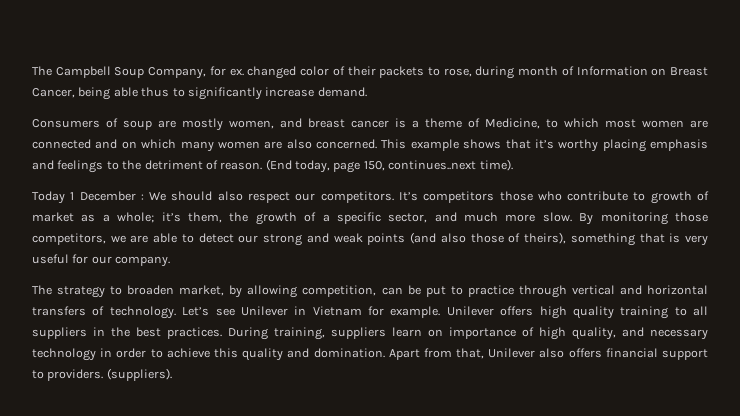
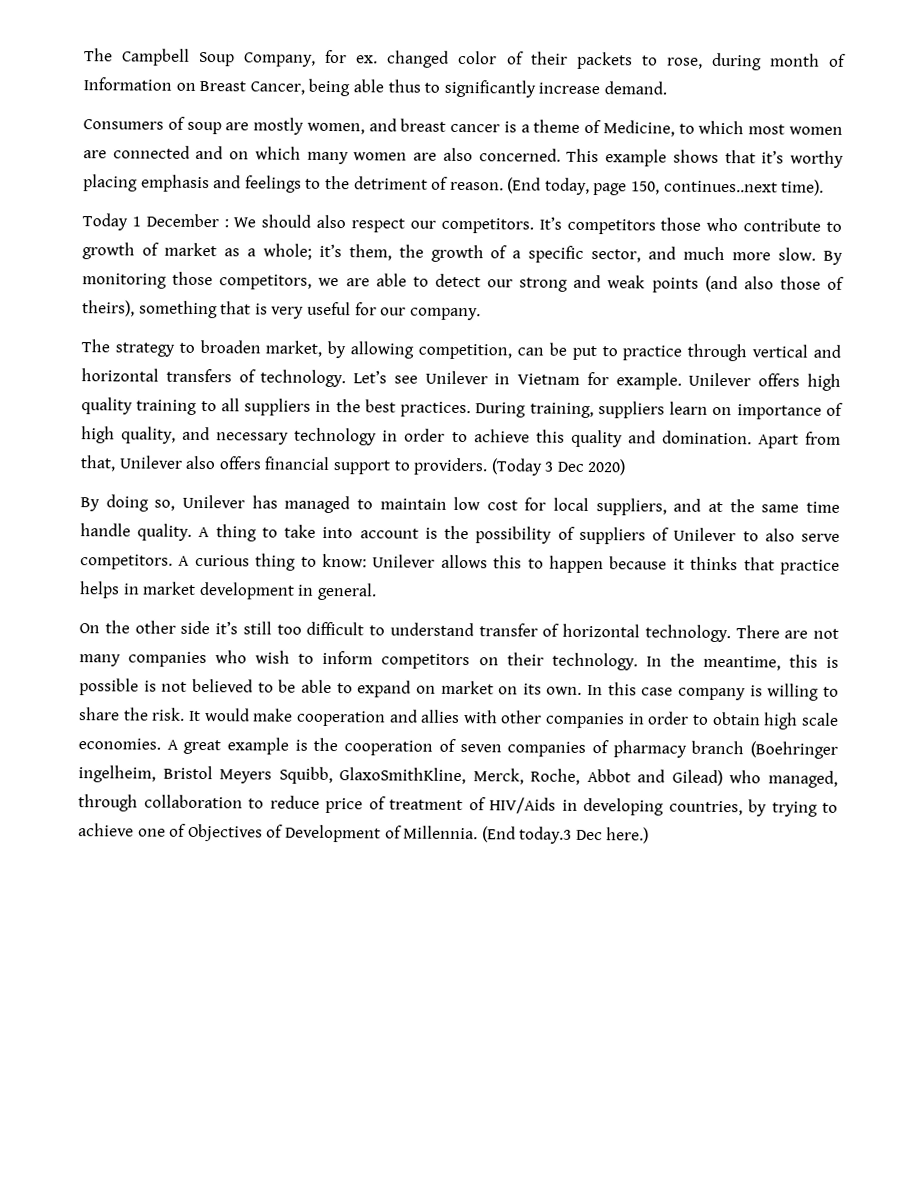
- (suppliers).
+ (Today 3 Dec 2020)
+ By doing so, Unilever has managed to maintain low cost for local suppliers, and at the same time handle quality. A thing to take into account is the possibility of suppliers of Unilever to also serve competitors. A curious thing to know: Unilever allows this to happen because it thinks that practice helps in market development in general.
+ On the other side it’s still too difficult to understand transfer of horizontal technology. There are not many companies who wish to inform competitors on their technology. In the meantime, this is possible is not believed to be able to expand on market on its own. In this case company is willing to share the risk. It would make cooperation and allies with other companies in order to obtain high scale economies. A great example is the cooperation of seven companies of pharmacy branch (Boehringer ingelheim, Bristol Meyers Squibb, GlaxoSmithKline, Merck, Roche, Abbot and Gilead) who managed, through collaboration to reduce price of treatment of HIV/Aids in developing countries, by trying to achieve one of Objectives of Development of Millennia. (End today.3 Dec here.)

